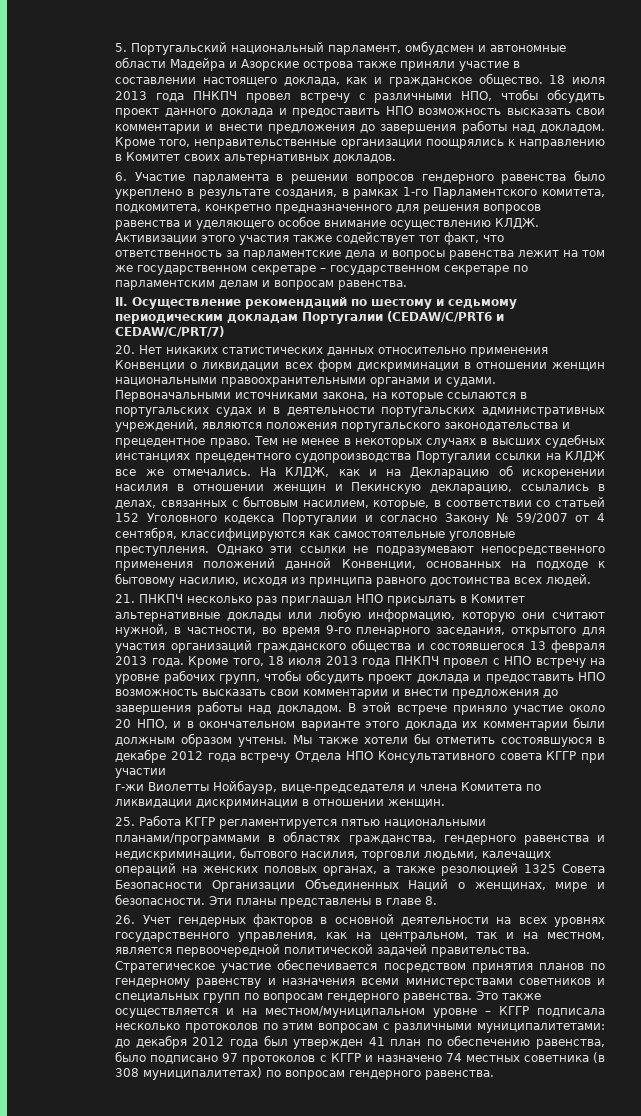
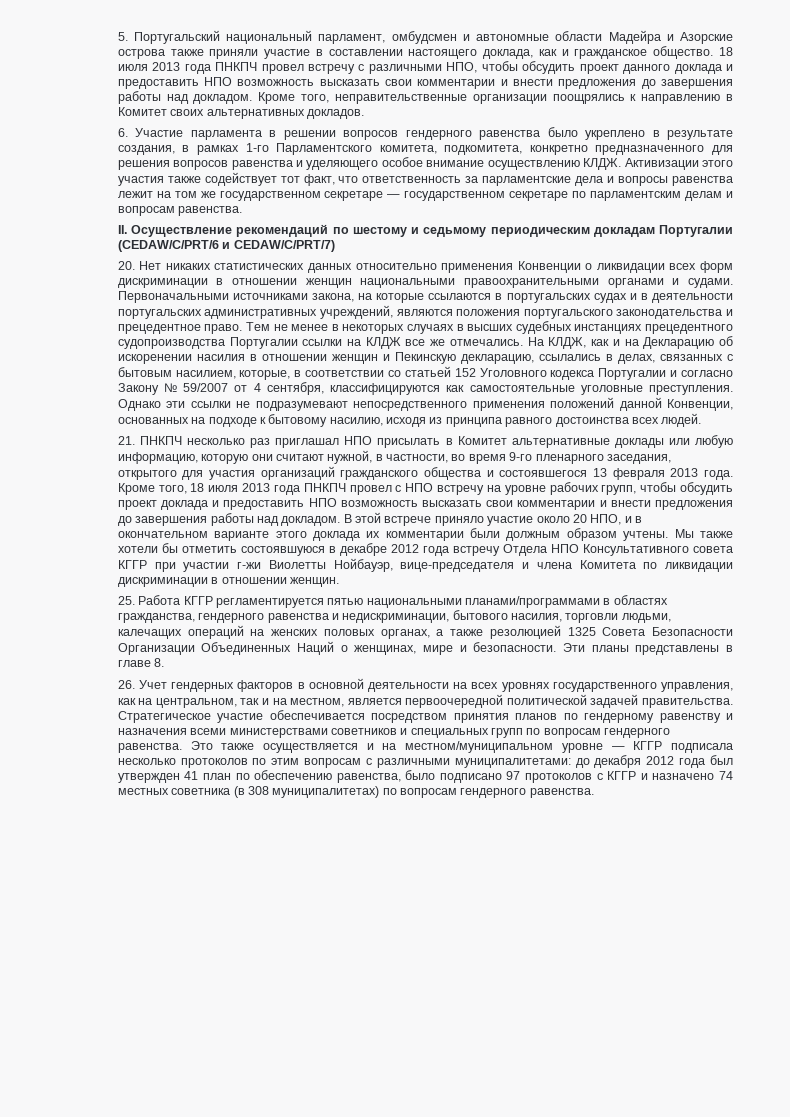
- Активизации этого участия также содействует тот факт, что ответственность за парламентские дела и вопросы равенства лежит на том же государственном секретаре – государственном секретаре по парламентским делам и вопросам равенства.
+ Активизации этого участия также содействует тот факт, что ответственность за парламентские дела и вопросы равенства лежит на том же государственном секретаре — государственном секретаре по парламентским делам и вопросам равенства.
- II. Осуществление рекомендаций по шестому и седьмому периодическим докладам Португалии (CEDAW/C/PRT6 и CEDAW/C/PRT/7)
+ II. Осуществление рекомендаций по шестому и седьмому периодическим докладам Португалии (CEDAW/C/PRT/6 и CEDAW/C/PRT/7)
- Мы также хотели бы отметить состоявшуюся в декабре 2012 года встречу Отдела НПО Консультативного совета КГГР при участии
- г-жи Виолетты Нойбауэр, вице-председателя и члена Комитета по ликвидации дискриминации в отношении женщин.
+ Мы также хотели бы отметить состоявшуюся в декабре 2012 года встречу Отдела НПО Консультативного совета КГГР при участии г-жи Виолетты Нойбауэр, вице-председателя и члена Комитета по ликвидации дискриминации в отношении женщин.
- Это также осуществляется и на местном/муниципальном уровне – КГГР подписала несколько протоколов по этим вопросам с различными муниципалитетами: до декабря 2012 года был утвержден 41 план по обеспечению равенства, было подписано 97 протоколов с КГГР и назначено 74 местных советника (в 308 муниципалитетах) по вопросам гендерного равенства.
+ Это также осуществляется и на местном/муниципальном уровне — КГГР подписала несколько протоколов по этим вопросам с различными муниципалитетами: до декабря 2012 года был утвержден 41 план по обеспечению равенства, было подписано 97 протоколов с КГГР и назначено 74 местных советника (в 308 муниципалитетах) по вопросам гендерного равенства.

